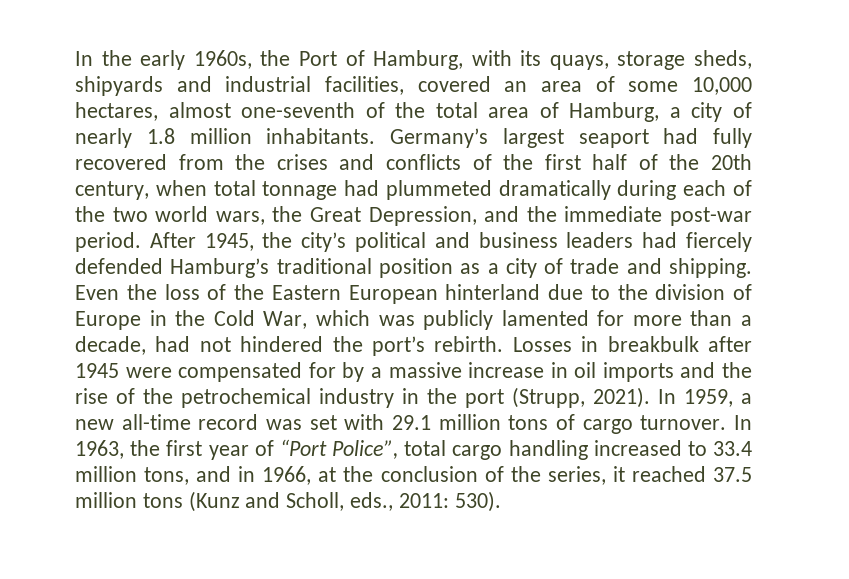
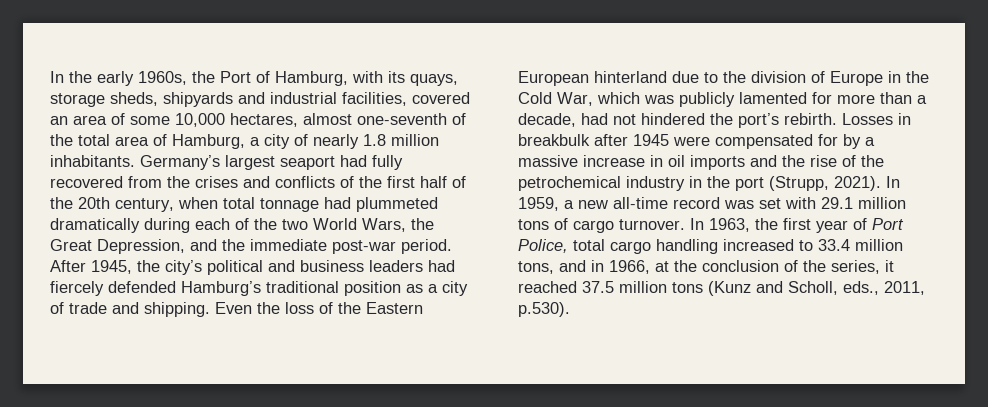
- Germany’s largest seaport had fully recovered from the crises and conflicts of the first half of the 20th century, when total tonnage had plummeted dramatically during each of the two world wars, the Great Depression, and the immediate post-war period.
+ Germany’s largest seaport had fully recovered from the crises and conflicts of the first half of the 20th century, when total tonnage had plummeted dramatically during each of the two World Wars, the Great Depression, and the immediate post-war period.
- In 1963, the first year of “Port Police”, total cargo handling increased to 33.4 million tons, and in 1966, at the conclusion of the series, it reached 37.5 million tons (Kunz and Scholl, eds., 2011: 530).
+ In 1963, the first year of Port Police, total cargo handling increased to 33.4 million tons, and in 1966, at the conclusion of the series, it reached 37.5 million tons (Kunz and Scholl, eds., 2011, p.530).

